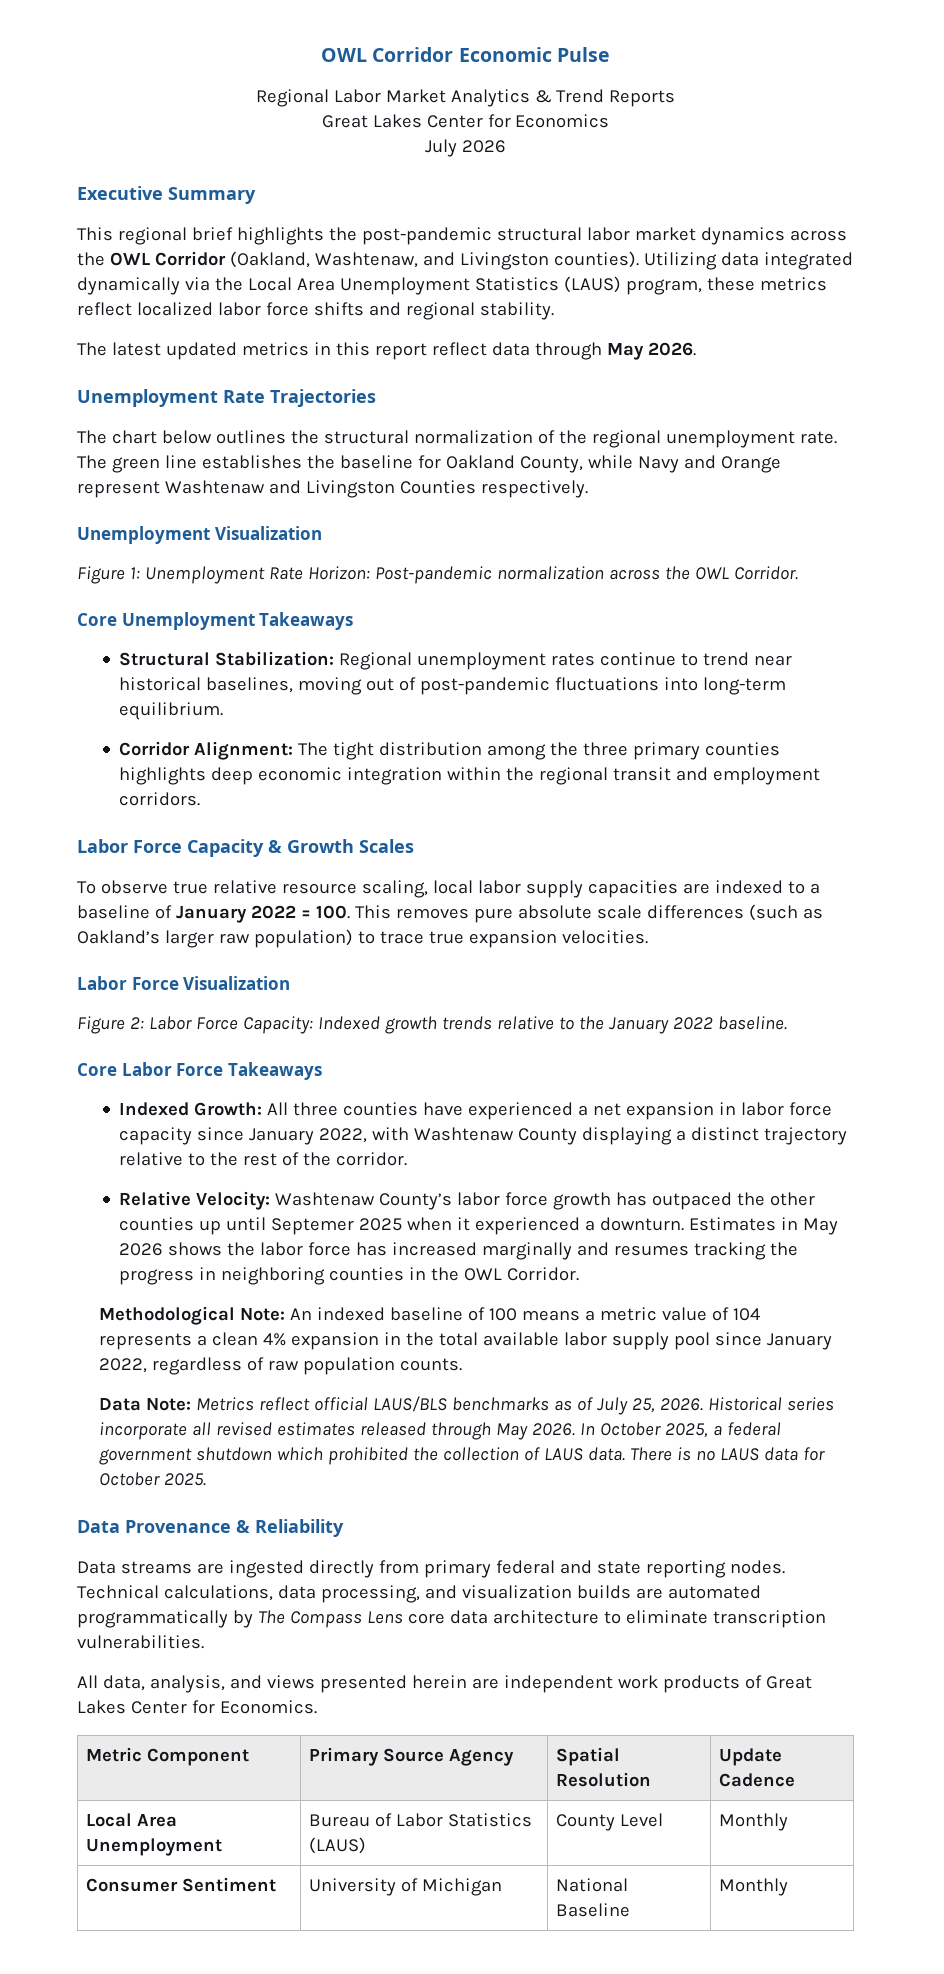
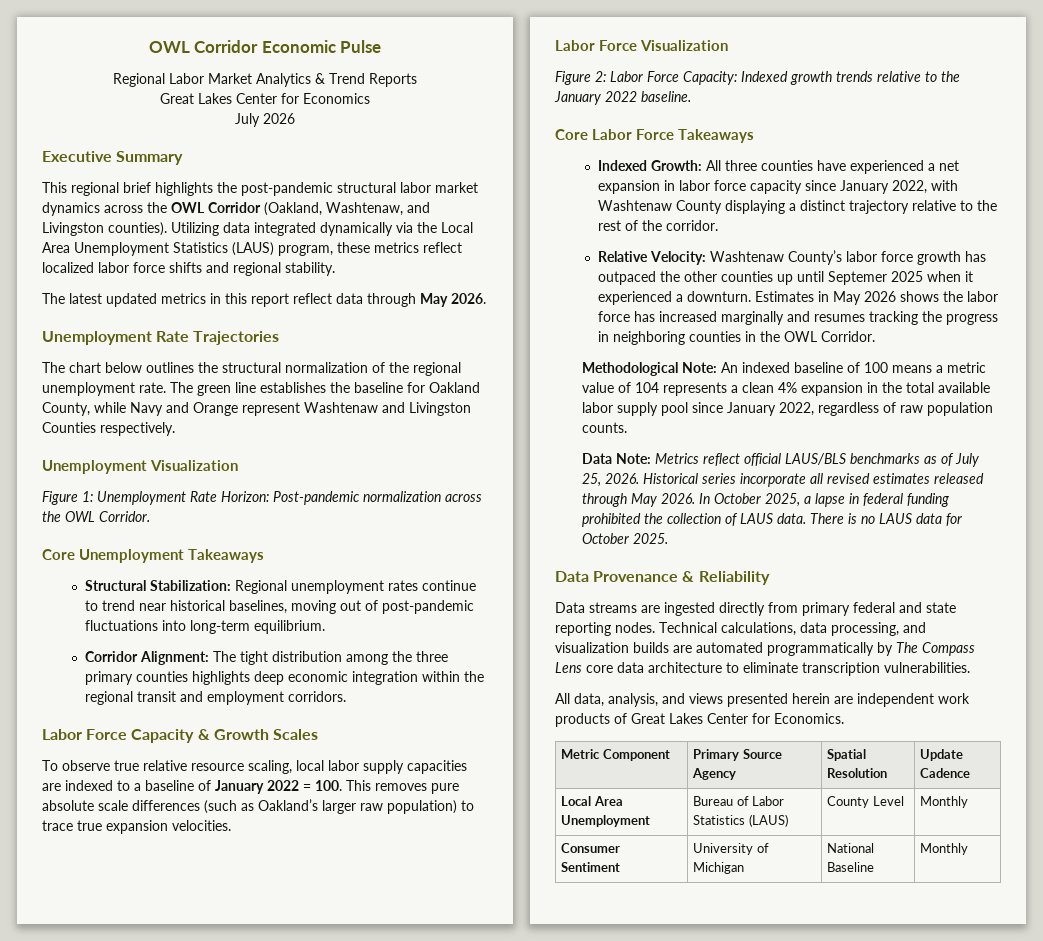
- In October 2025, a federal government shutdown which prohibited the collection of LAUS data.
+ In October 2025, a lapse in federal funding prohibited the collection of LAUS data.

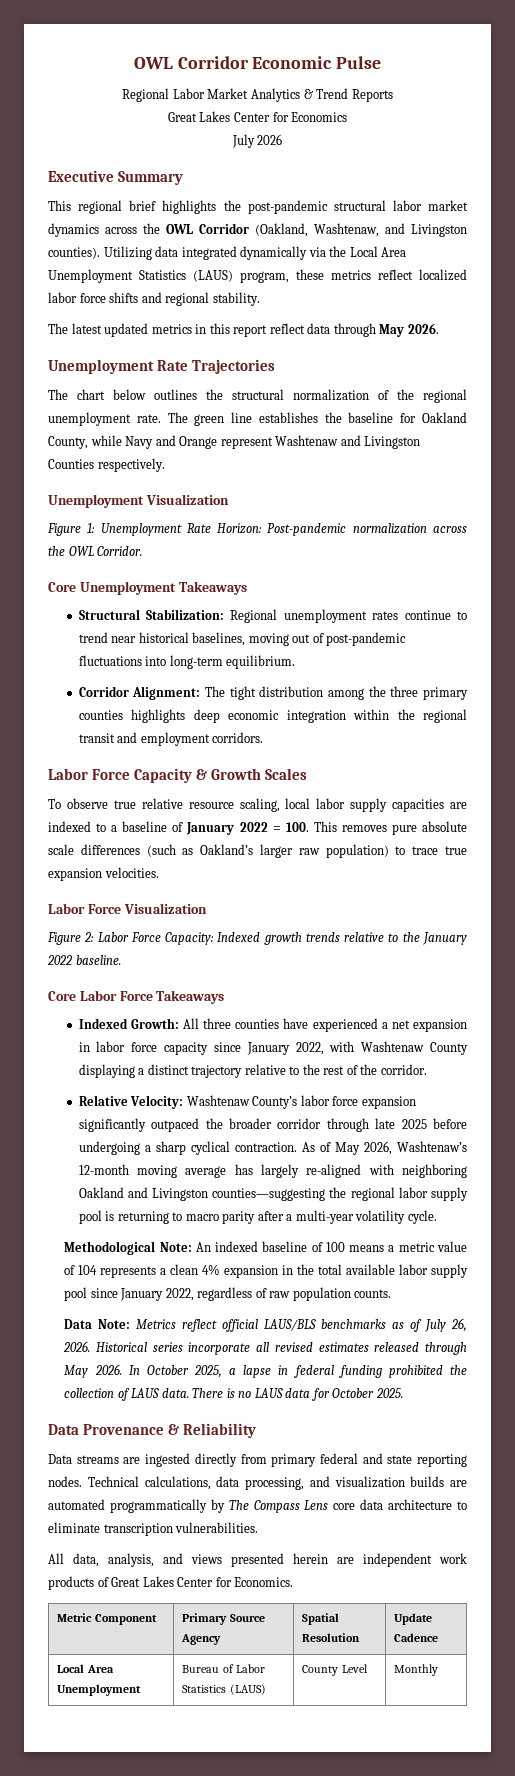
- Relative Velocity: Washtenaw County’s labor force growth has outpaced the other counties up until Septemer 2025 when it experienced a downturn. Estimates in May 2026 shows the labor force has increased marginally and resumes tracking the progress in neighboring counties in the OWL Corridor.
+ Relative Velocity: Washtenaw County’s labor force expansion significantly outpaced the broader corridor through late 2025 before undergoing a sharp cyclical contraction. As of May 2026, Washtenaw’s 12-month moving average has largely re-aligned with neighboring Oakland and Livingston counties—suggesting the regional labor supply pool is returning to macro parity after a multi-year volatility cycle.
- Data Note: Metrics reflect official LAUS/BLS benchmarks as of July 25, 2026.
+ Data Note: Metrics reflect official LAUS/BLS benchmarks as of July 26, 2026.
- Consumer Sentiment | University of Michigan | National Baseline | Monthly

